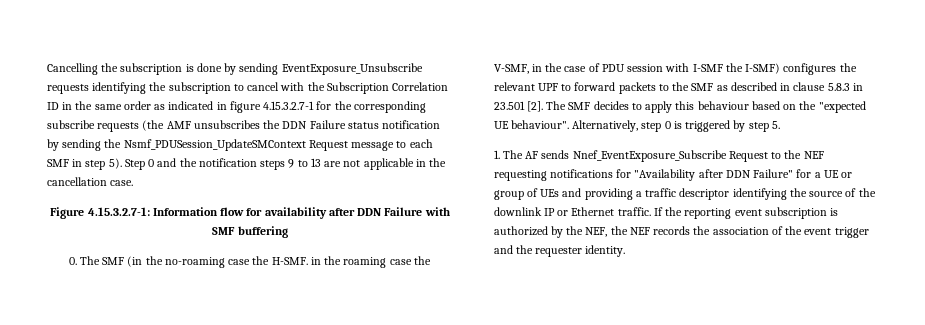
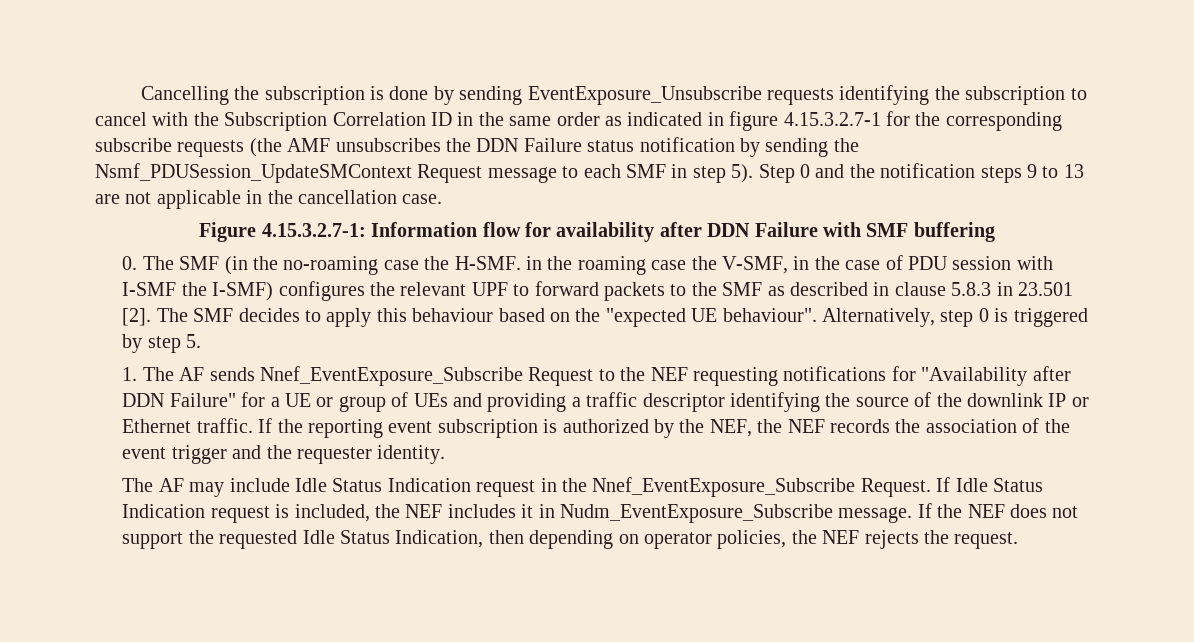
+ The AF may include Idle Status Indication request in the Nnef_EventExposure_Subscribe Request. If Idle Status Indication request is included, the NEF includes it in Nudm_EventExposure_Subscribe message. If the NEF does not support the requested Idle Status Indication, then depending on operator policies, the NEF rejects the request.

